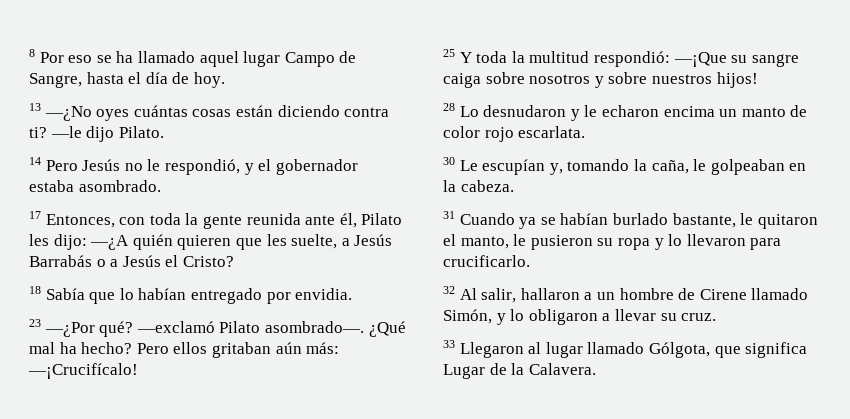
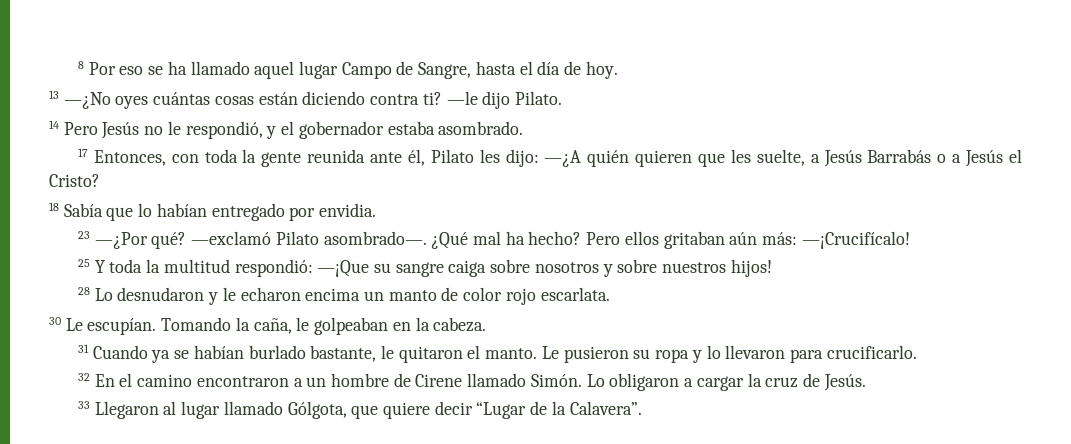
- 30 Le escupían y, tomando la caña, le golpeaban en la cabeza.
+ 30 Le escupían. Tomando la caña, le golpeaban en la cabeza.
- 31 Cuando ya se habían burlado bastante, le quitaron el manto, le pusieron su ropa y lo llevaron para crucificarlo.
+ 31 Cuando ya se habían burlado bastante, le quitaron el manto. Le pusieron su ropa y lo llevaron para crucificarlo.
- 32 Al salir, hallaron a un hombre de Cirene llamado Simón, y lo obligaron a llevar su cruz.
+ 32 En el camino encontraron a un hombre de Cirene llamado Simón. Lo obligaron a cargar la cruz de Jesús.
- 33 Llegaron al lugar llamado Gólgota, que significa Lugar de la Calavera.
+ 33 Llegaron al lugar llamado Gólgota, que quiere decir “Lugar de la Calavera”.

